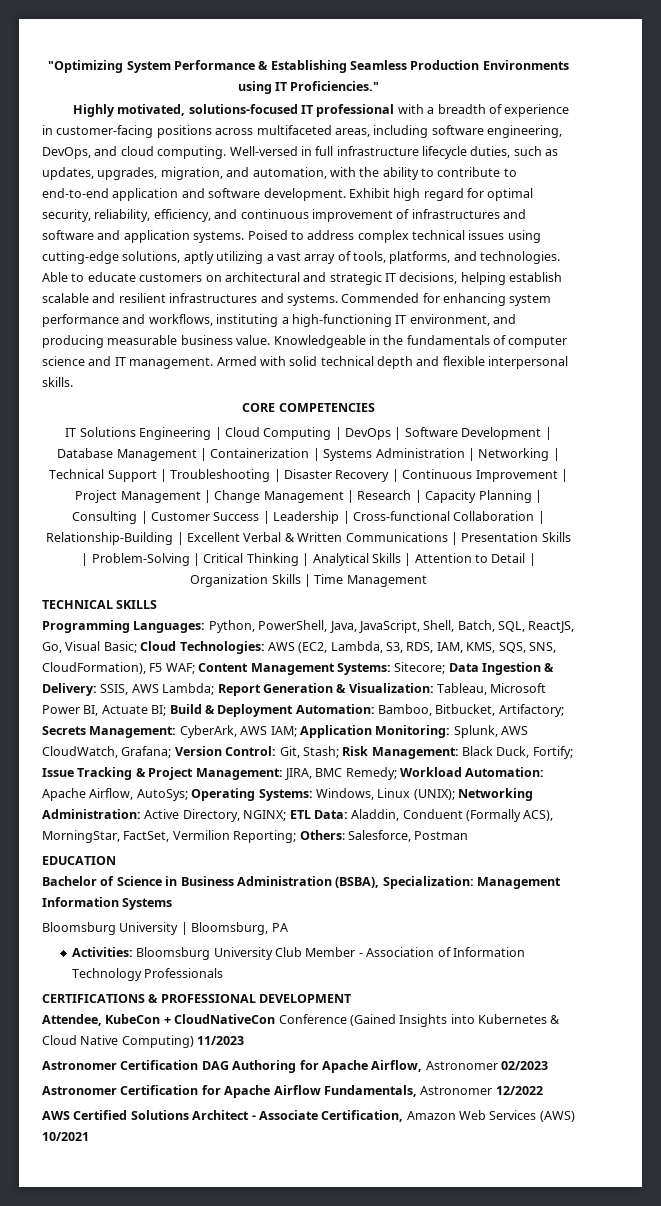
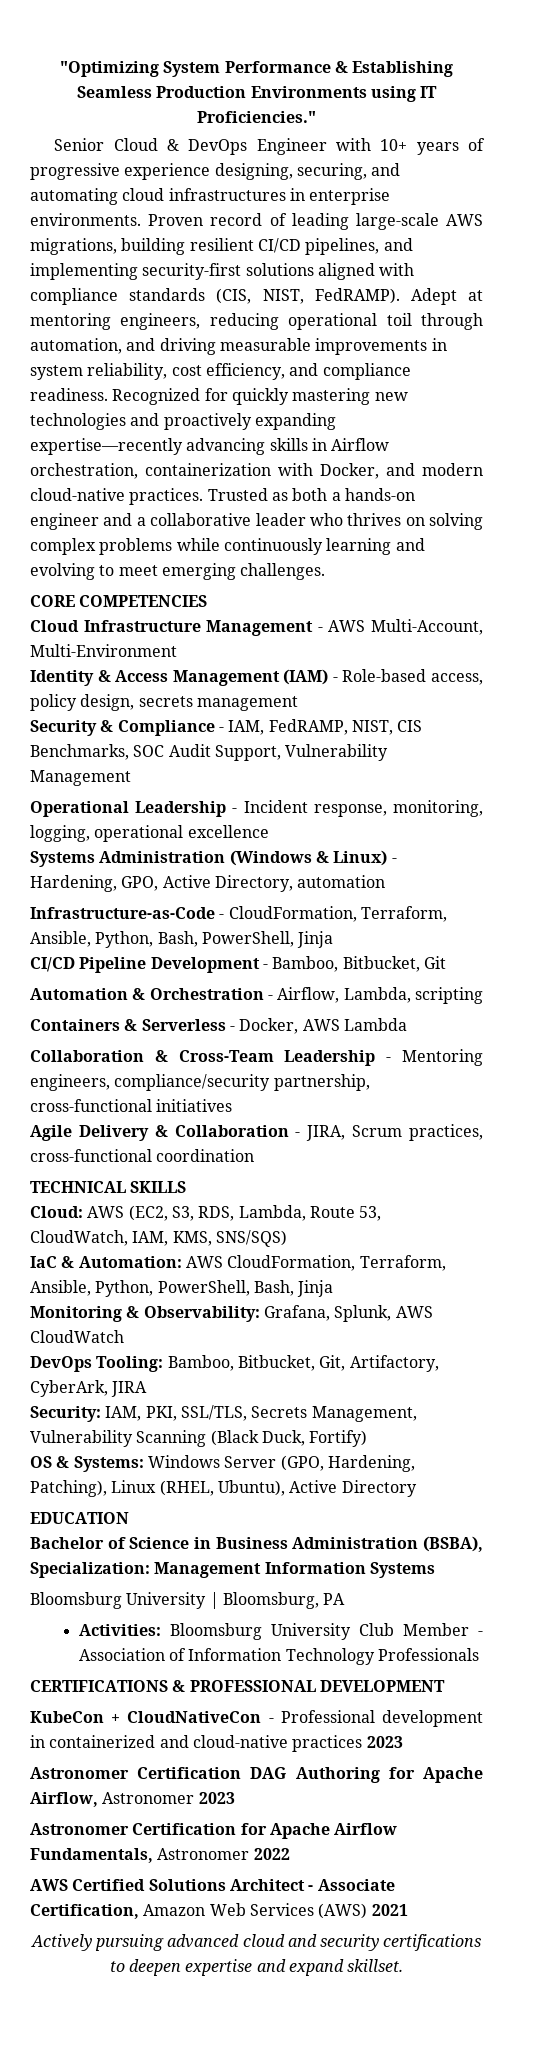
- Highly motivated, solutions-focused IT professional with a breadth of experience in customer-facing positions across multifaceted areas, including software engineering, DevOps, and cloud computing. Well-versed in full infrastructure lifecycle duties, such as updates, upgrades, migration, and automation, with the ability to contribute to end-to-end application and software development. Exhibit high regard for optimal security, reliability, efficiency, and continuous improvement of infrastructures and software and application systems. Poised to address complex technical issues using cutting-edge solutions, aptly utilizing a vast array of tools, platforms, and technologies. Able to educate customers on architectural and strategic IT decisions, helping establish scalable and resilient infrastructures and systems. Commended for enhancing system performance and workflows, instituting a high-functioning IT environment, and producing measurable business value. Knowledgeable in the fundamentals of computer science and IT management. Armed with solid technical depth and flexible interpersonal skills.
+ Senior Cloud & DevOps Engineer with 10+ years of progressive experience designing, securing, and automating cloud infrastructures in enterprise environments. Proven record of leading large-scale AWS migrations, building resilient CI/CD pipelines, and implementing security-first solutions aligned with compliance standards (CIS, NIST, FedRAMP). Adept at mentoring engineers, reducing operational toil through automation, and driving measurable improvements in system reliability, cost efficiency, and compliance readiness. Recognized for quickly mastering new technologies and proactively expanding expertise—recently advancing skills in Airflow orchestration, containerization with Docker, and modern cloud-native practices. Trusted as both a hands-on engineer and a collaborative leader who thrives on solving complex problems while continuously learning and evolving to meet emerging challenges.
  CORE COMPETENCIES
- IT Solutions Engineering | Cloud Computing | DevOps | Software Development | Database Management | Containerization | Systems Administration | Networking | Technical Support | Troubleshooting | Disaster Recovery | Continuous Improvement | Project Management | Change Management | Research | Capacity Planning | Consulting | Customer Success | Leadership | Cross-functional Collaboration | Relationship-Building | Excellent Verbal & Written Communications | Presentation Skills | Problem-Solving | Critical Thinking | Analytical Skills | Attention to Detail | Organization Skills | Time Management
+ Cloud Infrastructure Management - AWS Multi-Account, Multi-Environment
+ Identity & Access Management (IAM) - Role-based access, policy design, secrets management
+ Security & Compliance - IAM, FedRAMP, NIST, CIS Benchmarks, SOC Audit Support, Vulnerability Management
+ Operational Leadership - Incident response, monitoring, logging, operational excellence
+ Systems Administration (Windows & Linux) - Hardening, GPO, Active Directory, automation
+ Infrastructure-as-Code - CloudFormation, Terraform, Ansible, Python, Bash, PowerShell, Jinja
+ CI/CD Pipeline Development - Bamboo, Bitbucket, Git
+ Automation & Orchestration - Airflow, Lambda, scripting
+ Containers & Serverless - Docker, AWS Lambda
+ Collaboration & Cross-Team Leadership - Mentoring engineers, compliance/security partnership, cross-functional initiatives
+ Agile Delivery & Collaboration - JIRA, Scrum practices, cross-functional coordination
  TECHNICAL SKILLS
- Programming Languages: Python, PowerShell, Java, JavaScript, Shell, Batch, SQL, ReactJS, Go, Visual Basic; Cloud Technologies: AWS (EC2, Lambda, S3, RDS, IAM, KMS, SQS, SNS, CloudFormation), F5 WAF; Content Management Systems: Sitecore; Data Ingestion & Delivery: SSIS, AWS Lambda; Report Generation & Visualization: Tableau, Microsoft Power BI, Actuate BI; Build & Deployment Automation: Bamboo, Bitbucket, Artifactory; Secrets Management: CyberArk, AWS IAM; Application Monitoring: Splunk, AWS CloudWatch, Grafana; Version Control: Git, Stash; Risk Management: Black Duck, Fortify; Issue Tracking & Project Management: JIRA, BMC Remedy; Workload Automation: Apache Airflow, AutoSys; Operating Systems: Windows, Linux (UNIX); Networking Administration: Active Directory, NGINX; ETL Data: Aladdin, Conduent (Formally ACS), MorningStar, FactSet, Vermilion Reporting; Others: Salesforce, Postman
+ Cloud: AWS (EC2, S3, RDS, Lambda, Route 53, CloudWatch, IAM, KMS, SNS/SQS)
+ IaC & Automation: AWS CloudFormation, Terraform, Ansible, Python, PowerShell, Bash, Jinja
+ Monitoring & Observability: Grafana, Splunk, AWS CloudWatch
+ DevOps Tooling: Bamboo, Bitbucket, Git, Artifactory, CyberArk, JIRA
+ Security: IAM, PKI, SSL/TLS, Secrets Management, Vulnerability Scanning (Black Duck, Fortify)
+ OS & Systems: Windows Server (GPO, Hardening, Patching), Linux (RHEL, Ubuntu), Active Directory
- Attendee, KubeCon + CloudNativeCon Conference (Gained Insights into Kubernetes & Cloud Native Computing) 11/2023
+ KubeCon + CloudNativeCon - Professional development in containerized and cloud-native practices 2023
- Astronomer Certification DAG Authoring for Apache Airflow, Astronomer 02/2023
+ Astronomer Certification DAG Authoring for Apache Airflow, Astronomer 2023
- Astronomer Certification for Apache Airflow Fundamentals, Astronomer 12/2022
+ Astronomer Certification for Apache Airflow Fundamentals, Astronomer 2022
- AWS Certified Solutions Architect - Associate Certification, Amazon Web Services (AWS) 10/2021
+ AWS Certified Solutions Architect - Associate Certification, Amazon Web Services (AWS) 2021
+ Actively pursuing advanced cloud and security certifications to deepen expertise and expand skillset.

